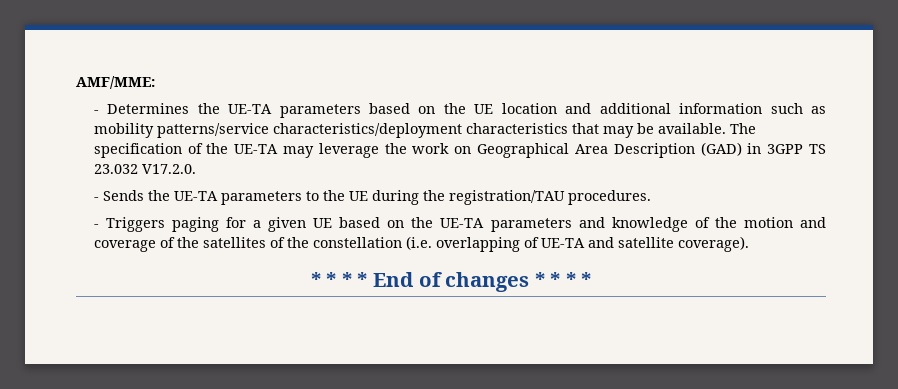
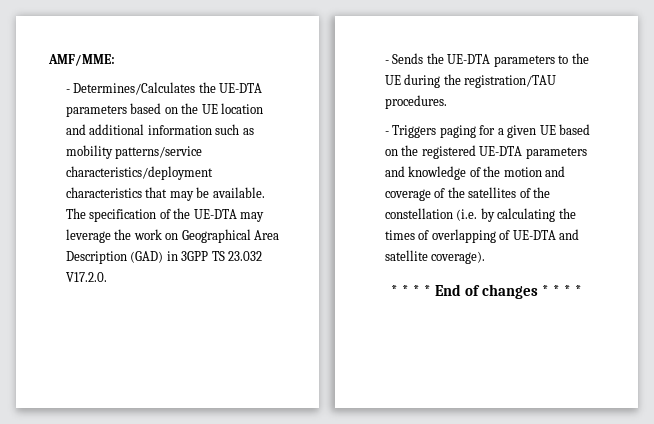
- - Determines the UE-TA parameters based on the UE location and additional information such as mobility patterns/service characteristics/deployment characteristics that may be available.
+ - Determines/Calculates the UE-DTA parameters based on the UE location and additional information such as mobility patterns/service characteristics/deployment characteristics that may be available.
- The specification of the UE-TA may leverage the work on Geographical Area Description (GAD) in 3GPP TS 23.032 V17.2.0.
+ The specification of the UE-DTA may leverage the work on Geographical Area Description (GAD) in 3GPP TS 23.032 V17.2.0.
- - Sends the UE-TA parameters to the UE during the registration/TAU procedures.
+ - Sends the UE-DTA parameters to the UE during the registration/TAU procedures.
- - Triggers paging for a given UE based on the UE-TA parameters and knowledge of the motion and coverage of the satellites of the constellation (i.e. overlapping of UE-TA and satellite coverage).
+ - Triggers paging for a given UE based on the registered UE-DTA parameters and knowledge of the motion and coverage of the satellites of the constellation (i.e. by calculating the times of overlapping of UE-DTA and satellite coverage).

